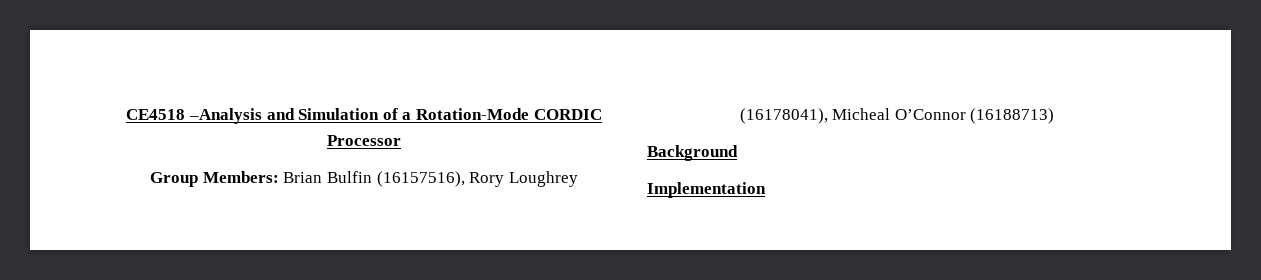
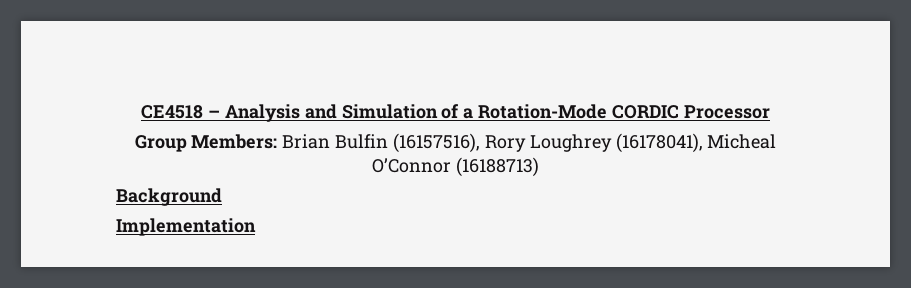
- CE4518 –Analysis and Simulation of a Rotation-Mode CORDIC Processor
+ CE4518 – Analysis and Simulation of a Rotation-Mode CORDIC Processor

